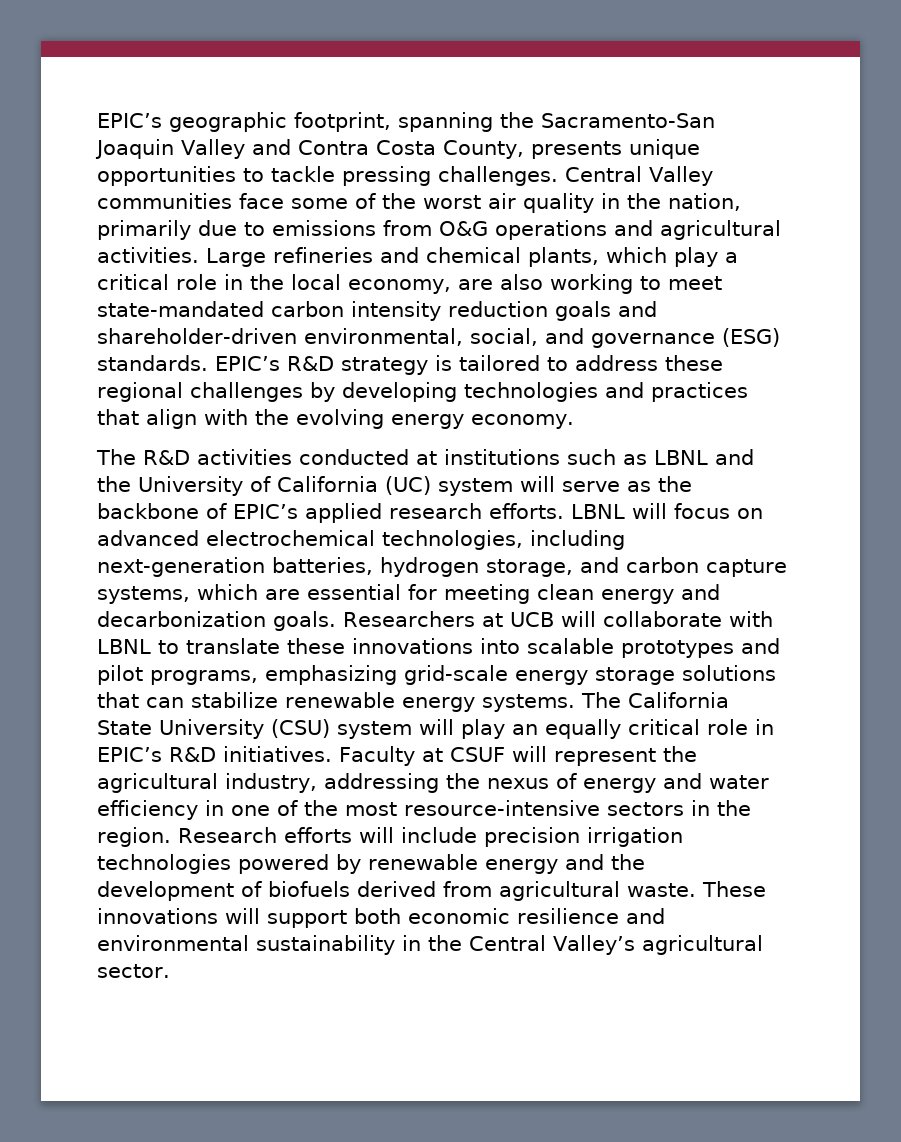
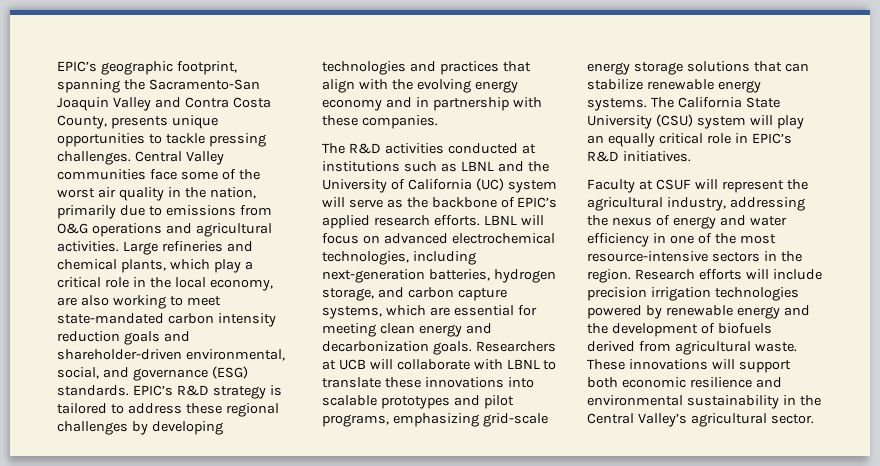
- EPIC’s R&D strategy is tailored to address these regional challenges by developing technologies and practices that align with the evolving energy economy.
+ EPIC’s R&D strategy is tailored to address these regional challenges by developing technologies and practices that align with the evolving energy economy and in partnership with these companies.
- The California State University (CSU) system will play an equally critical role in EPIC’s R&D initiatives. Faculty at CSUF will represent the agricultural industry, addressing the nexus of energy and water efficiency in one of the most resource-intensive sectors in the region.
+ The California State University (CSU) system will play an equally critical role in EPIC’s R&D initiatives.
+ Faculty at CSUF will represent the agricultural industry, addressing the nexus of energy and water efficiency in one of the most resource-intensive sectors in the region.

